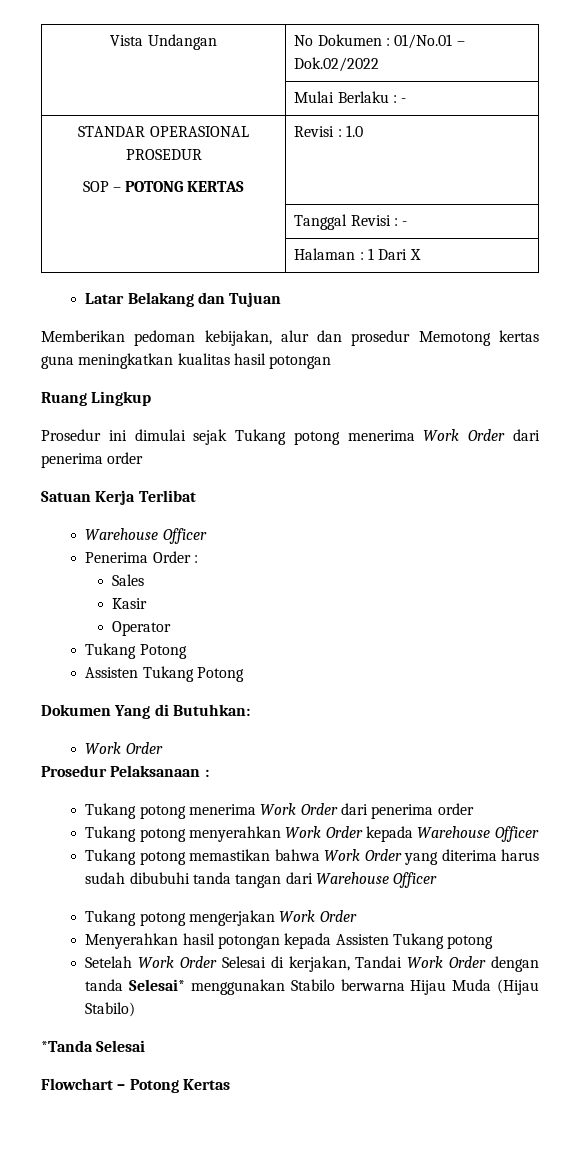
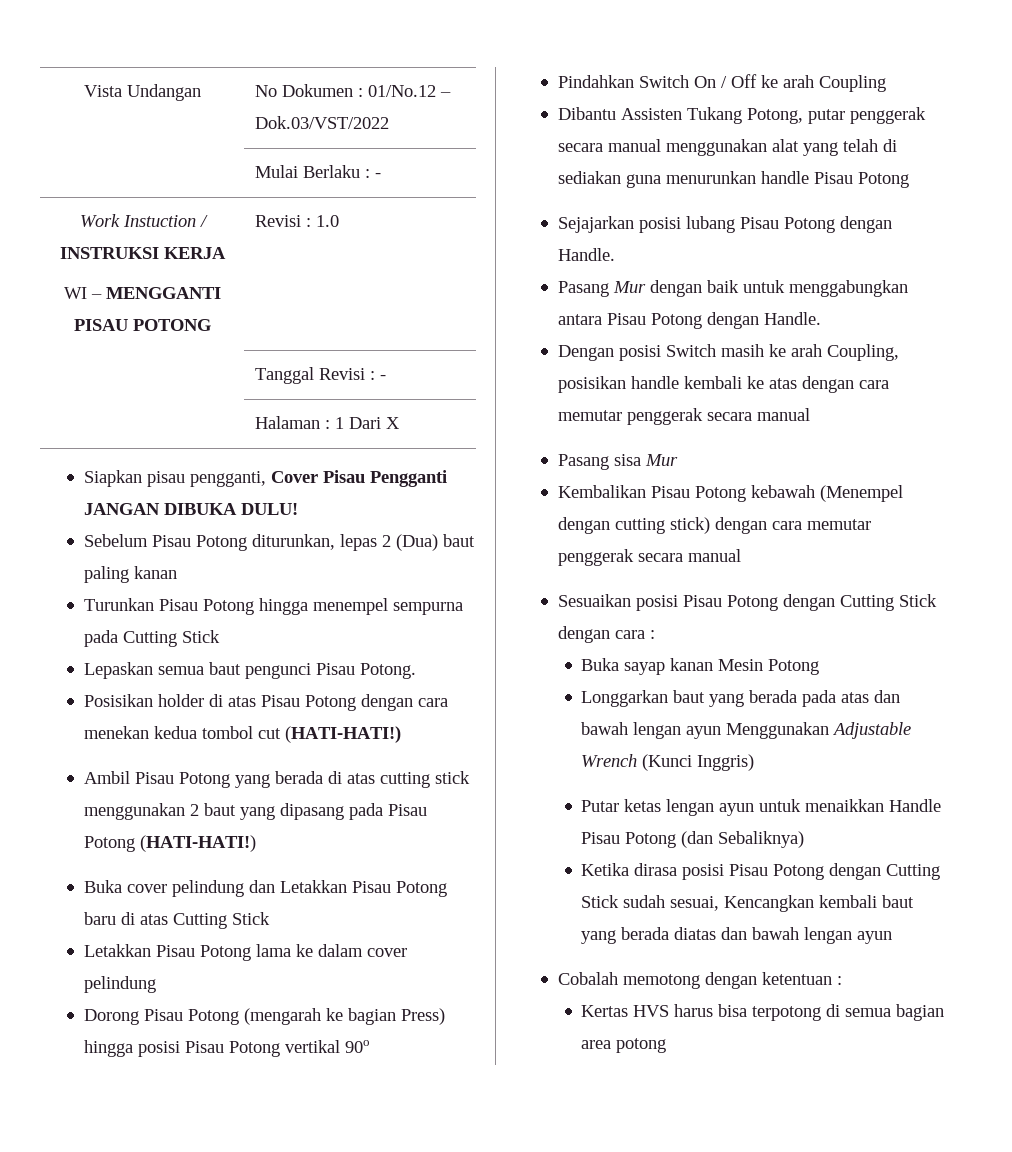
- Vista Undangan | No Dokumen : 01/No.01 – Dok.02/2022
+ Vista Undangan | No Dokumen : 01/No.12 – Dok.03/VST/2022
- STANDAR OPERASIONAL PROSEDUR
- SOP – POTONG KERTAS | Revisi : 1.0
+ Work Instuction / INSTRUKSI KERJA
+ WI – MENGGANTI PISAU POTONG | Revisi : 1.0
- Latar Belakang dan Tujuan
- Memberikan pedoman kebijakan, alur dan prosedur Memotong kertas guna meningkatkan kualitas hasil potongan
- Ruang Lingkup
- Prosedur ini dimulai sejak Tukang potong menerima Work Order dari penerima order
- Satuan Kerja Terlibat
- Warehouse Officer
- Penerima Order :
- Sales
- Kasir
- Operator
- Tukang Potong
- Assisten Tukang Potong
- Dokumen Yang di Butuhkan:
- Work Order
- Prosedur Pelaksanaan :
- Tukang potong menerima Work Order dari penerima order
- Tukang potong menyerahkan Work Order kepada Warehouse Officer
- Tukang potong memastikan bahwa Work Order yang diterima harus sudah dibubuhi tanda tangan dari Warehouse Officer
- Tukang potong mengerjakan Work Order
- Menyerahkan hasil potongan kepada Assisten Tukang potong
- Setelah Work Order Selesai di kerjakan, Tandai Work Order dengan tanda Selesai* menggunakan Stabilo berwarna Hijau Muda (Hijau Stabilo)
- *Tanda Selesai
- Flowchart – Potong Kertas
+ Siapkan pisau pengganti, Cover Pisau Pengganti JANGAN DIBUKA DULU!
+ Sebelum Pisau Potong diturunkan, lepas 2 (Dua) baut paling kanan
+ Turunkan Pisau Potong hingga menempel sempurna pada Cutting Stick
+ Lepaskan semua baut pengunci Pisau Potong.
+ Posisikan holder di atas Pisau Potong dengan cara menekan kedua tombol cut (HATI-HATI!)
+ Ambil Pisau Potong yang berada di atas cutting stick menggunakan 2 baut yang dipasang pada Pisau Potong (HATI-HATI!)
+ Buka cover pelindung dan Letakkan Pisau Potong baru di atas Cutting Stick
+ Letakkan Pisau Potong lama ke dalam cover pelindung
+ Dorong Pisau Potong (mengarah ke bagian Press) hingga posisi Pisau Potong vertikal 90o
+ Pindahkan Switch On / Off ke arah Coupling
+ Dibantu Assisten Tukang Potong, putar penggerak secara manual menggunakan alat yang telah di sediakan guna menurunkan handle Pisau Potong
+ Sejajarkan posisi lubang Pisau Potong dengan Handle.
+ Pasang Mur dengan baik untuk menggabungkan antara Pisau Potong dengan Handle.
+ Dengan posisi Switch masih ke arah Coupling, posisikan handle kembali ke atas dengan cara memutar penggerak secara manual
+ Pasang sisa Mur
+ Kembalikan Pisau Potong kebawah (Menempel dengan cutting stick) dengan cara memutar penggerak secara manual
+ Sesuaikan posisi Pisau Potong dengan Cutting Stick dengan cara :
+ Buka sayap kanan Mesin Potong
+ Longgarkan baut yang berada pada atas dan bawah lengan ayun Menggunakan Adjustable Wrench (Kunci Inggris)
+ Putar ketas lengan ayun untuk menaikkan Handle Pisau Potong (dan Sebaliknya)
+ Ketika dirasa posisi Pisau Potong dengan Cutting Stick sudah sesuai, Kencangkan kembali baut yang berada diatas dan bawah lengan ayun
+ Cobalah memotong dengan ketentuan :
+ Kertas HVS harus bisa terpotong di semua bagian area potong

